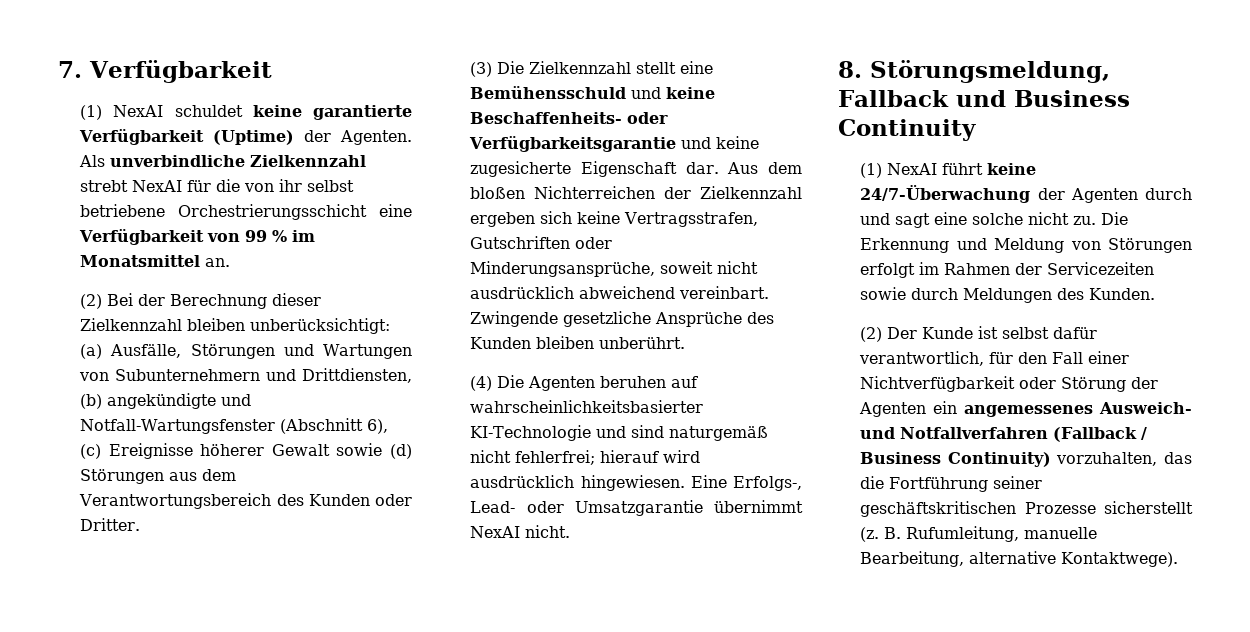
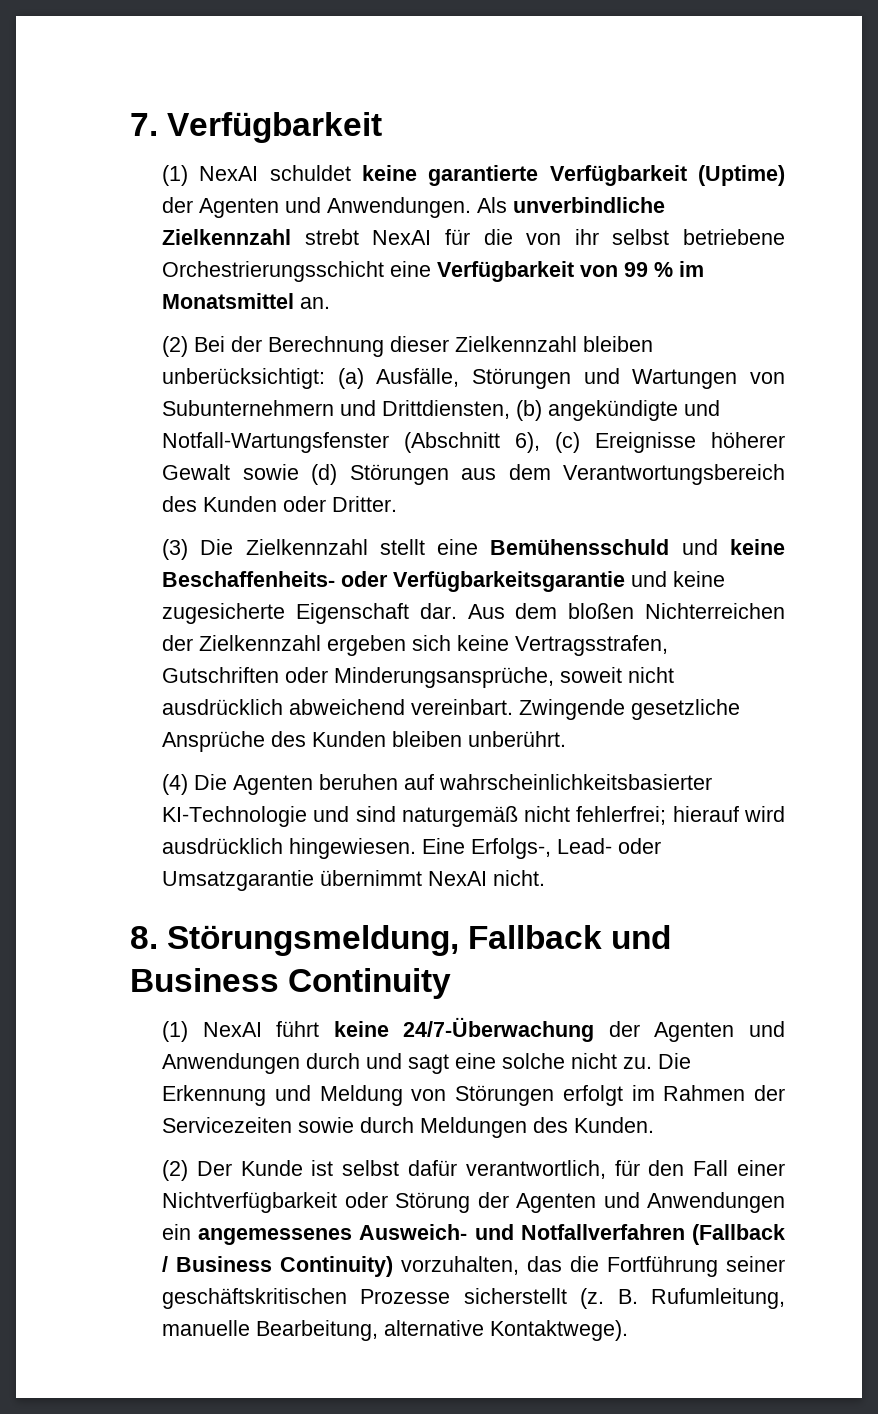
- (1) NexAI schuldet keine garantierte Verfügbarkeit (Uptime) der Agenten.
+ (1) NexAI schuldet keine garantierte Verfügbarkeit (Uptime) der Agenten und Anwendungen.
- (1) NexAI führt keine 24/7-Überwachung der Agenten durch und sagt eine solche nicht zu.
+ (1) NexAI führt keine 24/7-Überwachung der Agenten und Anwendungen durch und sagt eine solche nicht zu.
- (2) Der Kunde ist selbst dafür verantwortlich, für den Fall einer Nichtverfügbarkeit oder Störung der Agenten ein angemessenes Ausweich- und Notfallverfahren (Fallback / Business Continuity) vorzuhalten, das die Fortführung seiner geschäftskritischen Prozesse sicherstellt (z.
+ (2) Der Kunde ist selbst dafür verantwortlich, für den Fall einer Nichtverfügbarkeit oder Störung der Agenten und Anwendungen ein angemessenes Ausweich- und Notfallverfahren (Fallback / Business Continuity) vorzuhalten, das die Fortführung seiner geschäftskritischen Prozesse sicherstellt (z.

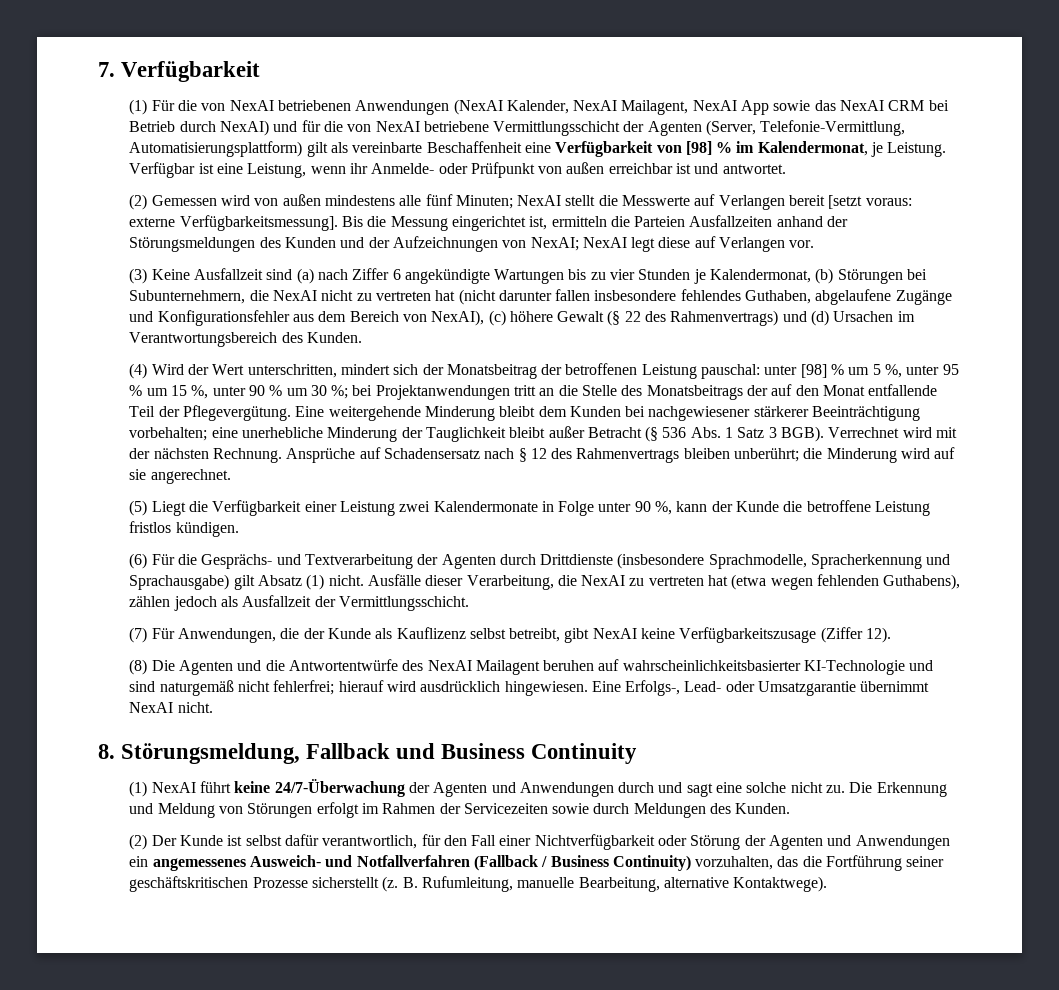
- (1) NexAI schuldet keine garantierte Verfügbarkeit (Uptime) der Agenten und Anwendungen. Als unverbindliche Zielkennzahl strebt NexAI für die von ihr selbst betriebene Orchestrierungsschicht eine Verfügbarkeit von 99 % im Monatsmittel an.
- (2) Bei der Berechnung dieser Zielkennzahl bleiben unberücksichtigt: (a) Ausfälle, Störungen und Wartungen von Subunternehmern und Drittdiensten, (b) angekündigte und Notfall-Wartungsfenster (Abschnitt 6), (c) Ereignisse höherer Gewalt sowie (d) Störungen aus dem Verantwortungsbereich des Kunden oder Dritter.
- (3) Die Zielkennzahl stellt eine Bemühensschuld und keine Beschaffenheits- oder Verfügbarkeitsgarantie und keine zugesicherte Eigenschaft dar. Aus dem bloßen Nichterreichen der Zielkennzahl ergeben sich keine Vertragsstrafen, Gutschriften oder Minderungsansprüche, soweit nicht ausdrücklich abweichend vereinbart. Zwingende gesetzliche Ansprüche des Kunden bleiben unberührt.
- (4) Die Agenten beruhen auf wahrscheinlichkeitsbasierter KI-Technologie und sind naturgemäß nicht fehlerfrei; hierauf wird ausdrücklich hingewiesen.
+ (1) Für die von NexAI betriebenen Anwendungen (NexAI Kalender, NexAI Mailagent, NexAI App sowie das NexAI CRM bei Betrieb durch NexAI) und für die von NexAI betriebene Vermittlungsschicht der Agenten (Server, Telefonie-Vermittlung, Automatisierungsplattform) gilt als vereinbarte Beschaffenheit eine Verfügbarkeit von [98] % im Kalendermonat, je Leistung. Verfügbar ist eine Leistung, wenn ihr Anmelde- oder Prüfpunkt von außen erreichbar ist und antwortet.
+ (2) Gemessen wird von außen mindestens alle fünf Minuten; NexAI stellt die Messwerte auf Verlangen bereit [setzt voraus: externe Verfügbarkeitsmessung]. Bis die Messung eingerichtet ist, ermitteln die Parteien Ausfallzeiten anhand der Störungsmeldungen des Kunden und der Aufzeichnungen von NexAI; NexAI legt diese auf Verlangen vor.
+ (3) Keine Ausfallzeit sind (a) nach Ziffer 6 angekündigte Wartungen bis zu vier Stunden je Kalendermonat, (b) Störungen bei Subunternehmern, die NexAI nicht zu vertreten hat (nicht darunter fallen insbesondere fehlendes Guthaben, abgelaufene Zugänge und Konfigurationsfehler aus dem Bereich von NexAI), (c) höhere Gewalt (§ 22 des Rahmenvertrags) und (d) Ursachen im Verantwortungsbereich des Kunden.
+ (4) Wird der Wert unterschritten, mindert sich der Monatsbeitrag der betroffenen Leistung pauschal: unter [98] % um 5 %, unter 95 % um 15 %, unter 90 % um 30 %; bei Projektanwendungen tritt an die Stelle des Monatsbeitrags der auf den Monat entfallende Teil der Pflegevergütung. Eine weitergehende Minderung bleibt dem Kunden bei nachgewiesener stärkerer Beeinträchtigung vorbehalten; eine unerhebliche Minderung der Tauglichkeit bleibt außer Betracht (§ 536 Abs. 1 Satz 3 BGB). Verrechnet wird mit der nächsten Rechnung. Ansprüche auf Schadensersatz nach § 12 des Rahmenvertrags bleiben unberührt; die Minderung wird auf sie angerechnet.
+ (5) Liegt die Verfügbarkeit einer Leistung zwei Kalendermonate in Folge unter 90 %, kann der Kunde die betroffene Leistung fristlos kündigen.
+ (6) Für die Gesprächs- und Textverarbeitung der Agenten durch Drittdienste (insbesondere Sprachmodelle, Spracherkennung und Sprachausgabe) gilt Absatz (1) nicht. Ausfälle dieser Verarbeitung, die NexAI zu vertreten hat (etwa wegen fehlenden Guthabens), zählen jedoch als Ausfallzeit der Vermittlungsschicht.
+ (7) Für Anwendungen, die der Kunde als Kauflizenz selbst betreibt, gibt NexAI keine Verfügbarkeitszusage (Ziffer 12).
+ (8) Die Agenten und die Antwortentwürfe des NexAI Mailagent beruhen auf wahrscheinlichkeitsbasierter KI-Technologie und sind naturgemäß nicht fehlerfrei; hierauf wird ausdrücklich hingewiesen.

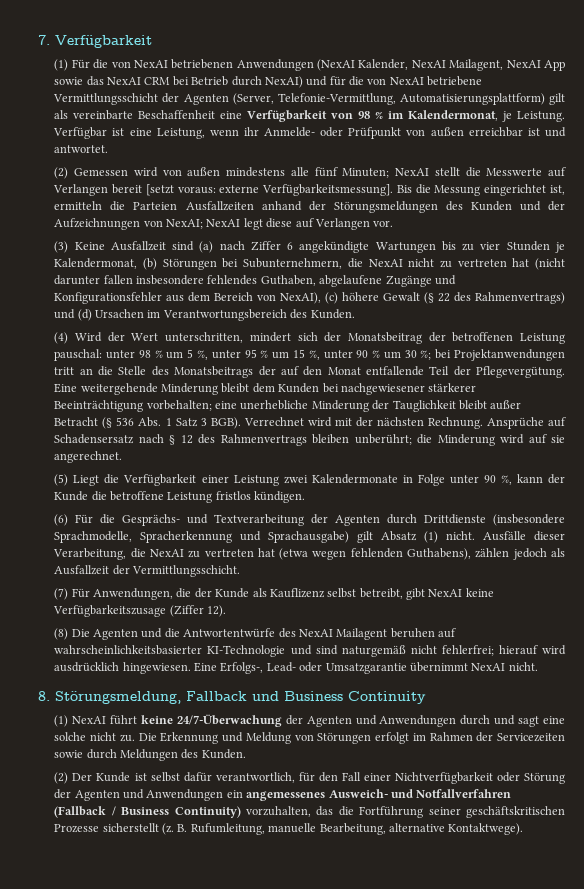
- (1) Für die von NexAI betriebenen Anwendungen (NexAI Kalender, NexAI Mailagent, NexAI App sowie das NexAI CRM bei Betrieb durch NexAI) und für die von NexAI betriebene Vermittlungsschicht der Agenten (Server, Telefonie-Vermittlung, Automatisierungsplattform) gilt als vereinbarte Beschaffenheit eine Verfügbarkeit von [98] % im Kalendermonat, je Leistung.
+ (1) Für die von NexAI betriebenen Anwendungen (NexAI Kalender, NexAI Mailagent, NexAI App sowie das NexAI CRM bei Betrieb durch NexAI) und für die von NexAI betriebene Vermittlungsschicht der Agenten (Server, Telefonie-Vermittlung, Automatisierungsplattform) gilt als vereinbarte Beschaffenheit eine Verfügbarkeit von 98 % im Kalendermonat, je Leistung.
- (4) Wird der Wert unterschritten, mindert sich der Monatsbeitrag der betroffenen Leistung pauschal: unter [98] % um 5 %, unter 95 % um 15 %, unter 90 % um 30 %; bei Projektanwendungen tritt an die Stelle des Monatsbeitrags der auf den Monat entfallende Teil der Pflegevergütung.
+ (4) Wird der Wert unterschritten, mindert sich der Monatsbeitrag der betroffenen Leistung pauschal: unter 98 % um 5 %, unter 95 % um 15 %, unter 90 % um 30 %; bei Projektanwendungen tritt an die Stelle des Monatsbeitrags der auf den Monat entfallende Teil der Pflegevergütung.

